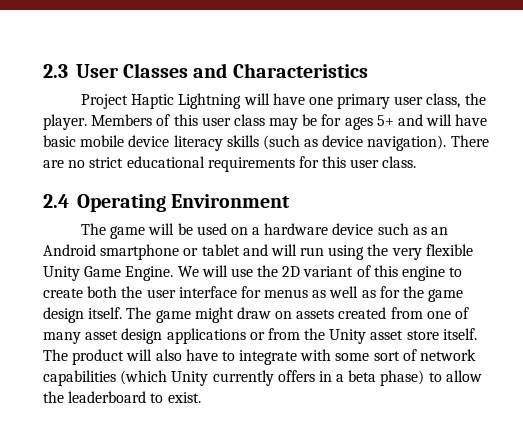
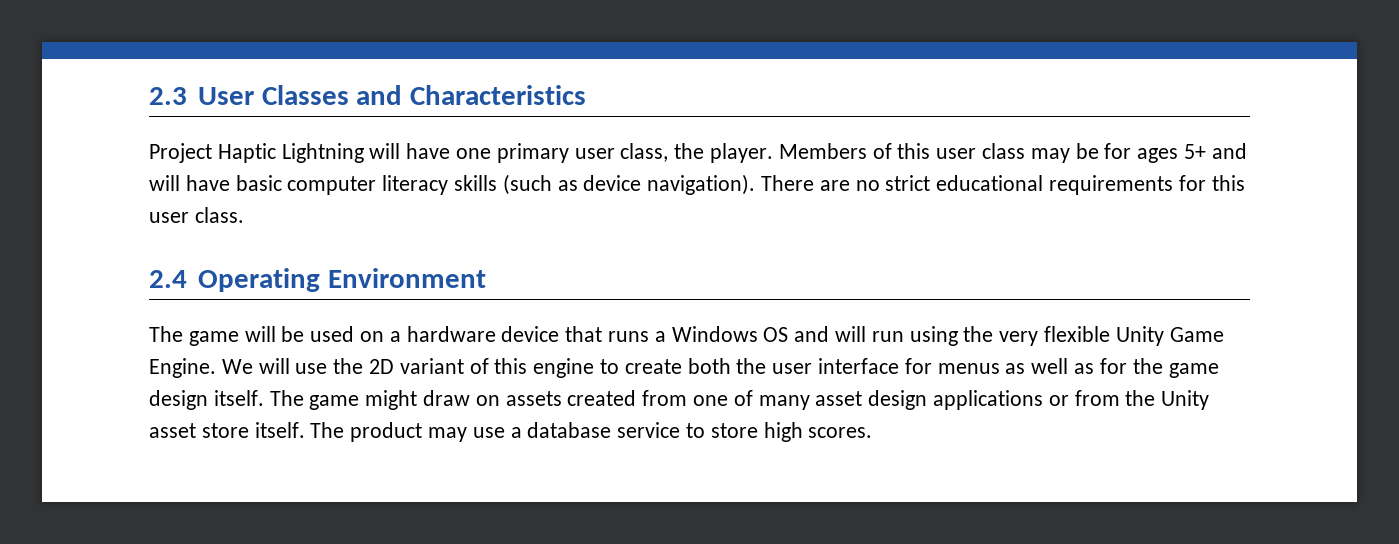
- Members of this user class may be for ages 5+ and will have basic mobile device literacy skills (such as device navigation).
+ Members of this user class may be for ages 5+ and will have basic computer literacy skills (such as device navigation).
- The game will be used on a hardware device such as an Android smartphone or tablet and will run using the very flexible Unity Game Engine.
+ The game will be used on a hardware device that runs a Windows OS and will run using the very flexible Unity Game Engine.
- The product will also have to integrate with some sort of network capabilities (which Unity currently offers in a beta phase) to allow the leaderboard to exist.
+ The product may use a database service to store high scores.

